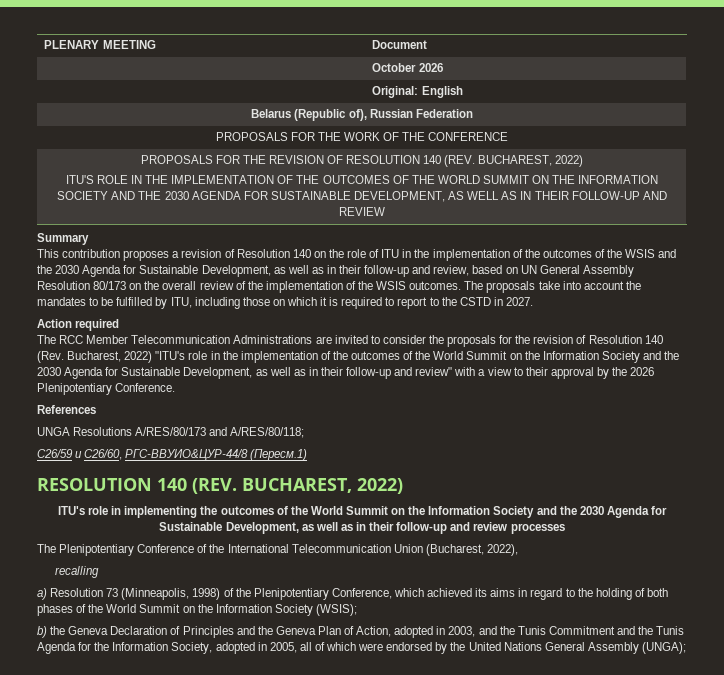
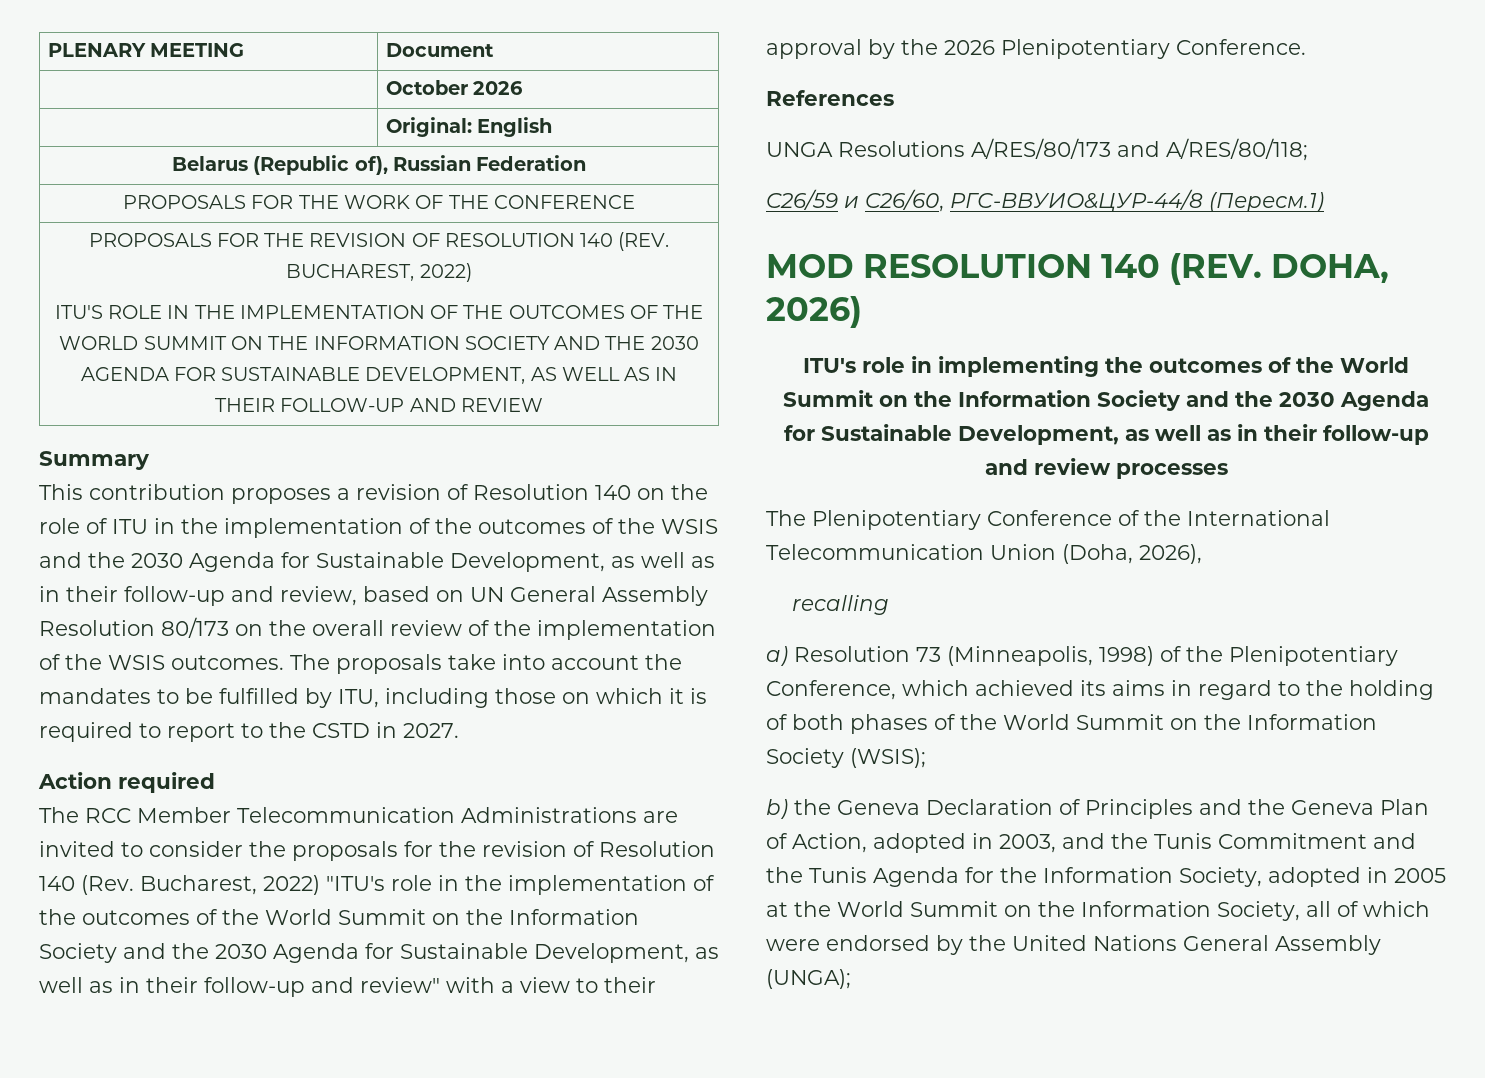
  C26/59 и C26/60, РГС-ВВУИО&ЦУР-44/8 (Пересм.1)
- RESOLUTION 140 (REV. BUCHAREST, 2022)
+ MOD RESOLUTION 140 (REV. DOHA, 2026)
- The Plenipotentiary Conference of the International Telecommunication Union (Bucharest, 2022),
+ The Plenipotentiary Conference of the International Telecommunication Union (Doha, 2026),
- b) the Geneva Declaration of Principles and the Geneva Plan of Action, adopted in 2003, and the Tunis Commitment and the Tunis Agenda for the Information Society, adopted in 2005, all of which were endorsed by the United Nations General Assembly (UNGA);
+ b) the Geneva Declaration of Principles and the Geneva Plan of Action, adopted in 2003, and the Tunis Commitment and the Tunis Agenda for the Information Society, adopted in 2005 at the World Summit on the Information Society, all of which were endorsed by the United Nations General Assembly (UNGA);

